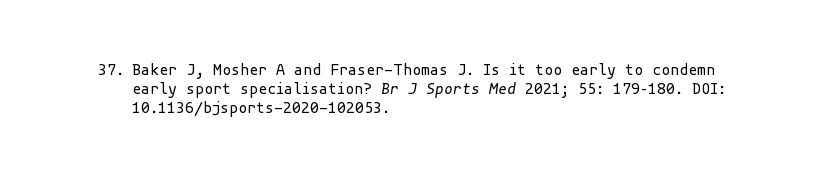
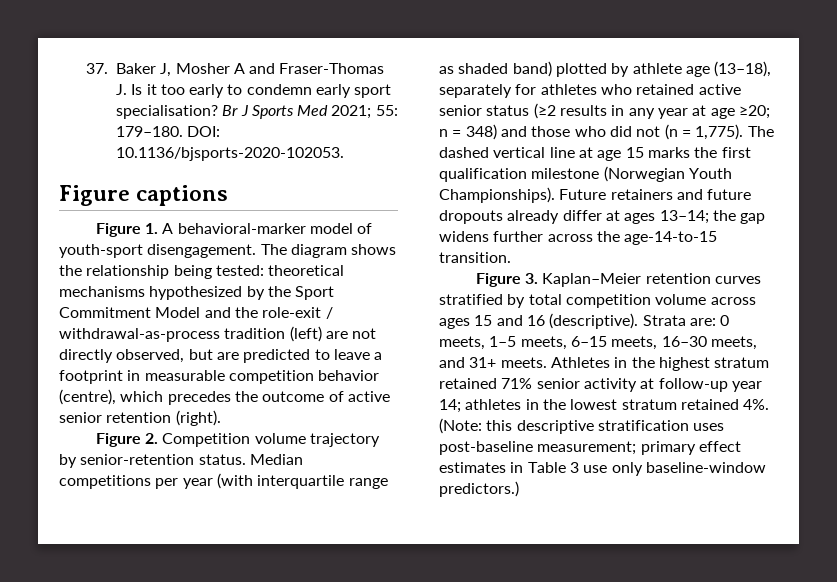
+ Figure captions
+ Figure 1. A behavioral-marker model of youth-sport disengagement. The diagram shows the relationship being tested: theoretical mechanisms hypothesized by the Sport Commitment Model and the role-exit / withdrawal-as-process tradition (left) are not directly observed, but are predicted to leave a footprint in measurable competition behavior (centre), which precedes the outcome of active senior retention (right).
+ Figure 2. Competition volume trajectory by senior-retention status. Median competitions per year (with interquartile range as shaded band) plotted by athlete age (13–18), separately for athletes who retained active senior status (≥2 results in any year at age ≥20; n = 348) and those who did not (n = 1,775). The dashed vertical line at age 15 marks the first qualification milestone (Norwegian Youth Championships). Future retainers and future dropouts already differ at ages 13–14; the gap widens further across the age-14-to-15 transition.
+ Figure 3. Kaplan–Meier retention curves stratified by total competition volume across ages 15 and 16 (descriptive). Strata are: 0 meets, 1–5 meets, 6–15 meets, 16–30 meets, and 31+ meets. Athletes in the highest stratum retained 71% senior activity at follow-up year 14; athletes in the lowest stratum retained 4%. (Note: this descriptive stratification uses post-baseline measurement; primary effect estimates in Table 3 use only baseline-window predictors.)

